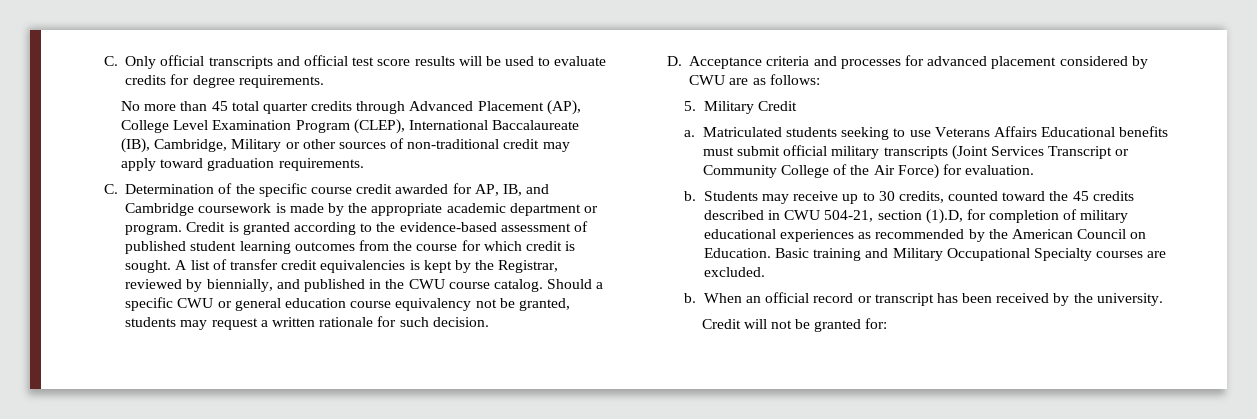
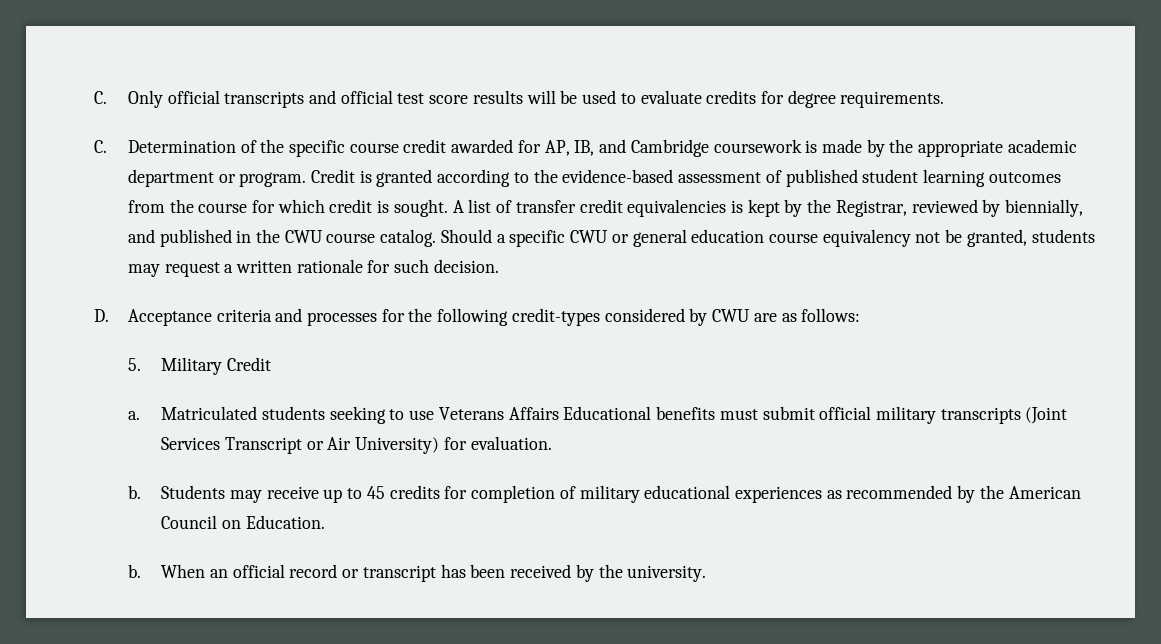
- No more than 45 total quarter credits through Advanced Placement (AP), College Level Examination Program (CLEP), International Baccalaureate (IB), Cambridge, Military or other sources of non-traditional credit may apply toward graduation requirements.
- D. Acceptance criteria and processes for advanced placement considered by CWU are as follows:
+ D. Acceptance criteria and processes for the following credit-types considered by CWU are as follows:
- Matriculated students seeking to use Veterans Affairs Educational benefits must submit official military transcripts (Joint Services Transcript or Community College of the Air Force) for evaluation.
+ Matriculated students seeking to use Veterans Affairs Educational benefits must submit official military transcripts (Joint Services Transcript or Air University) for evaluation.
- Students may receive up to 30 credits, counted toward the 45 credits described in CWU 504-21, section (1).D, for completion of military educational experiences as recommended by the American Council on Education. Basic training and Military Occupational Specialty courses are excluded.
+ Students may receive up to 45 credits for completion of military educational experiences as recommended by the American Council on Education.
- Credit will not be granted for:

